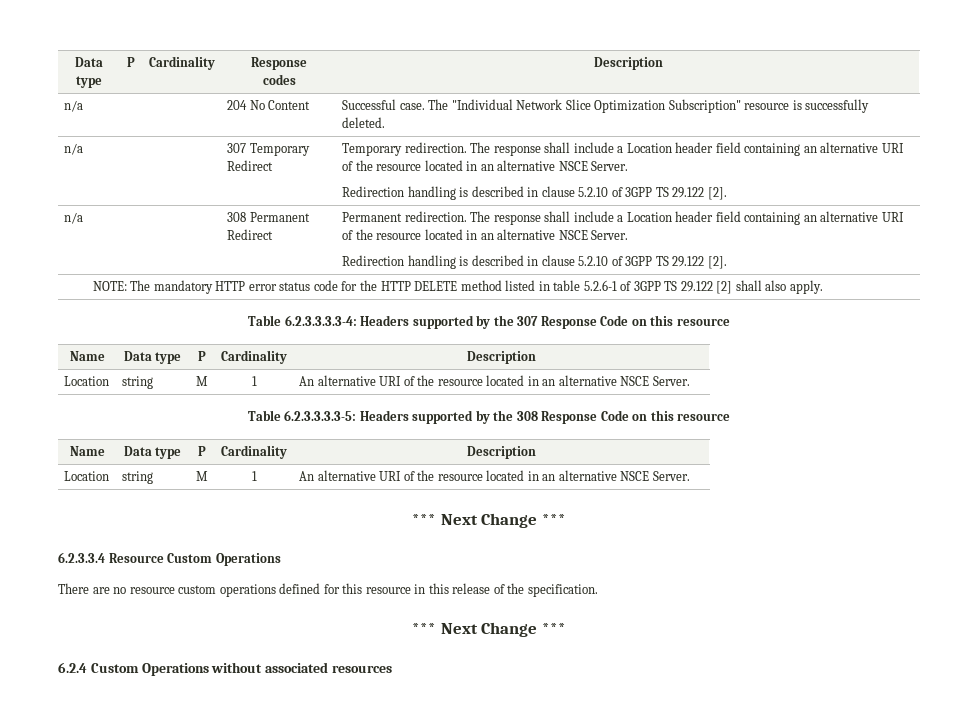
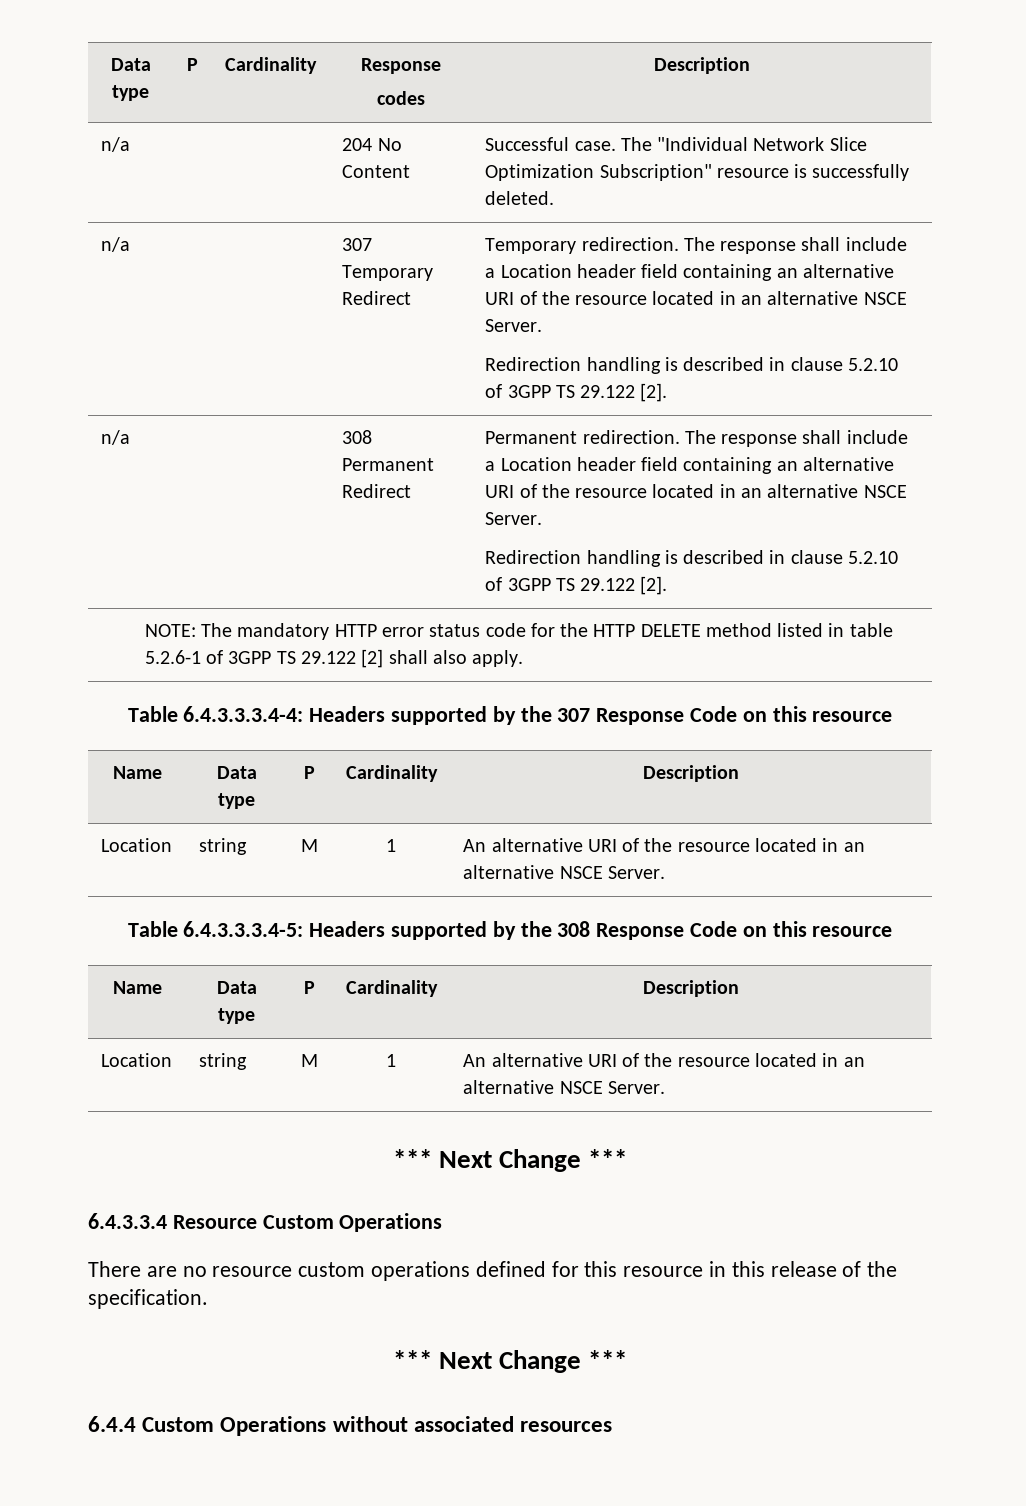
- Table 6.2.3.3.3.3-4: Headers supported by the 307 Response Code on this resource
+ Table 6.4.3.3.3.4-4: Headers supported by the 307 Response Code on this resource
- Table 6.2.3.3.3.3-5: Headers supported by the 308 Response Code on this resource
+ Table 6.4.3.3.3.4-5: Headers supported by the 308 Response Code on this resource
- 6.2.3.3.4 Resource Custom Operations
+ 6.4.3.3.4 Resource Custom Operations
- 6.2.4 Custom Operations without associated resources
+ 6.4.4 Custom Operations without associated resources

